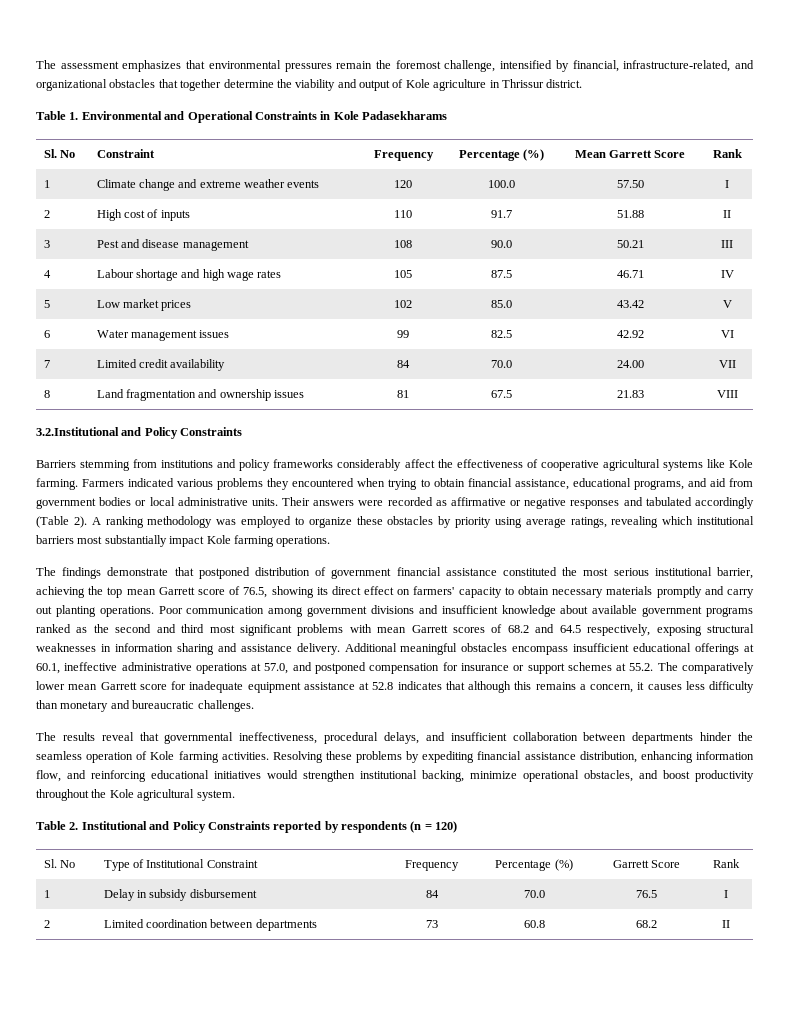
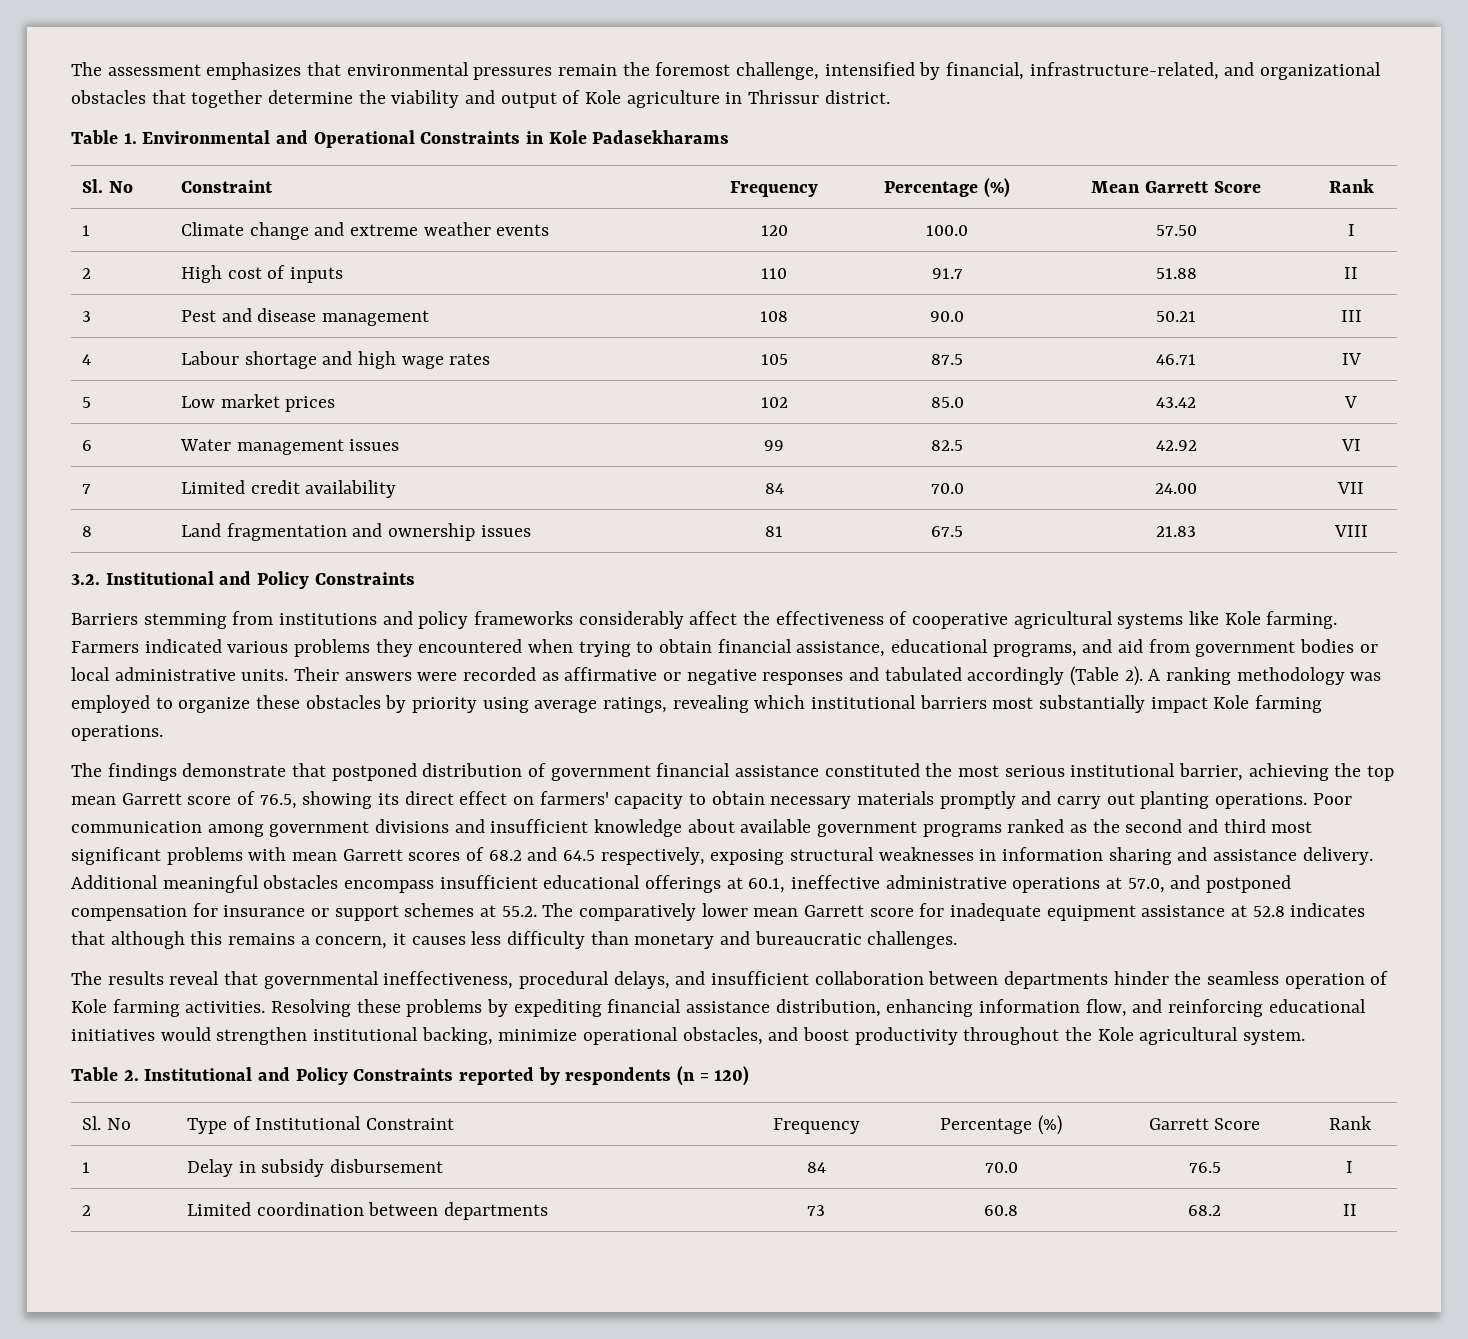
- 3.2.Institutional and Policy Constraints
+ 3.2. Institutional and Policy Constraints

